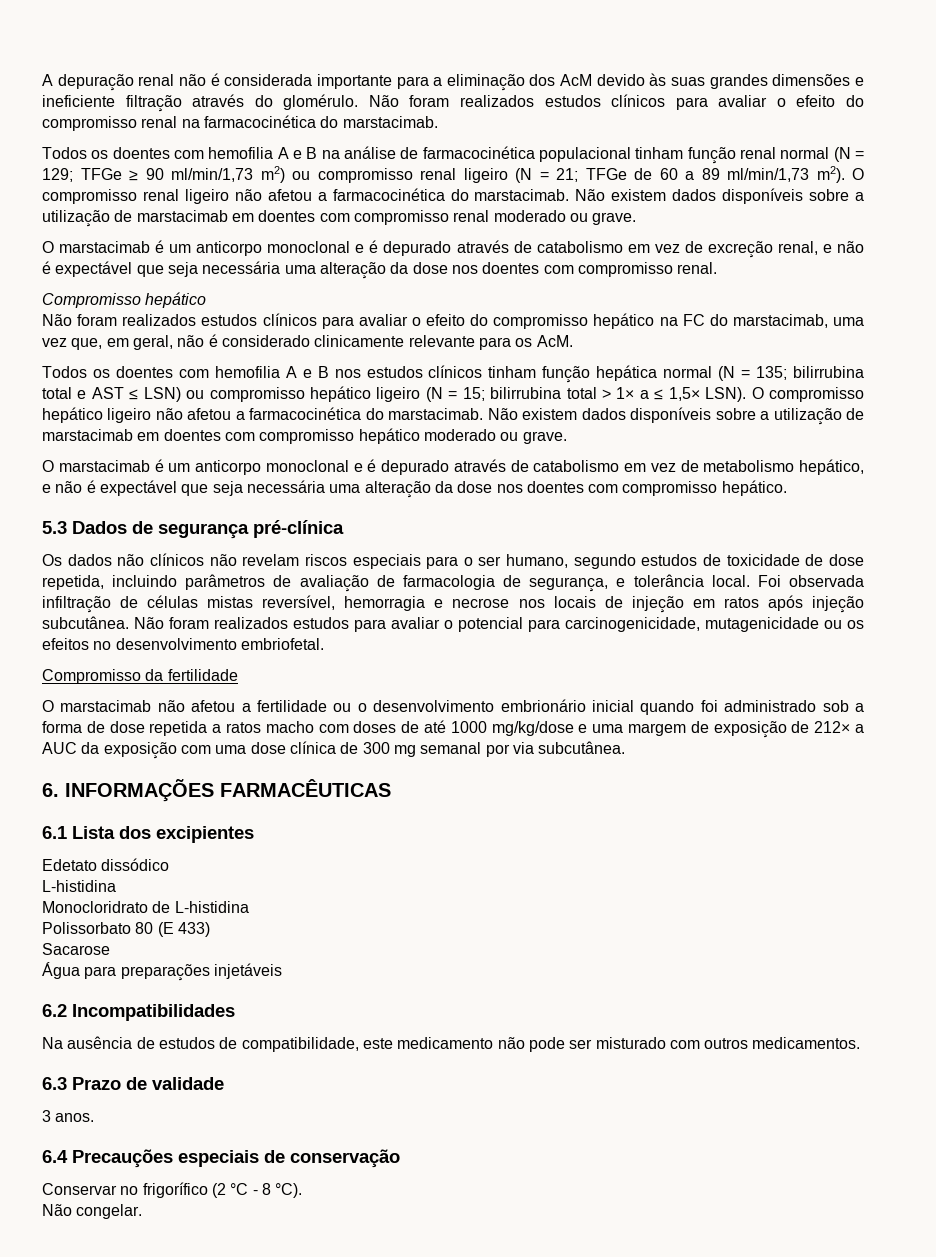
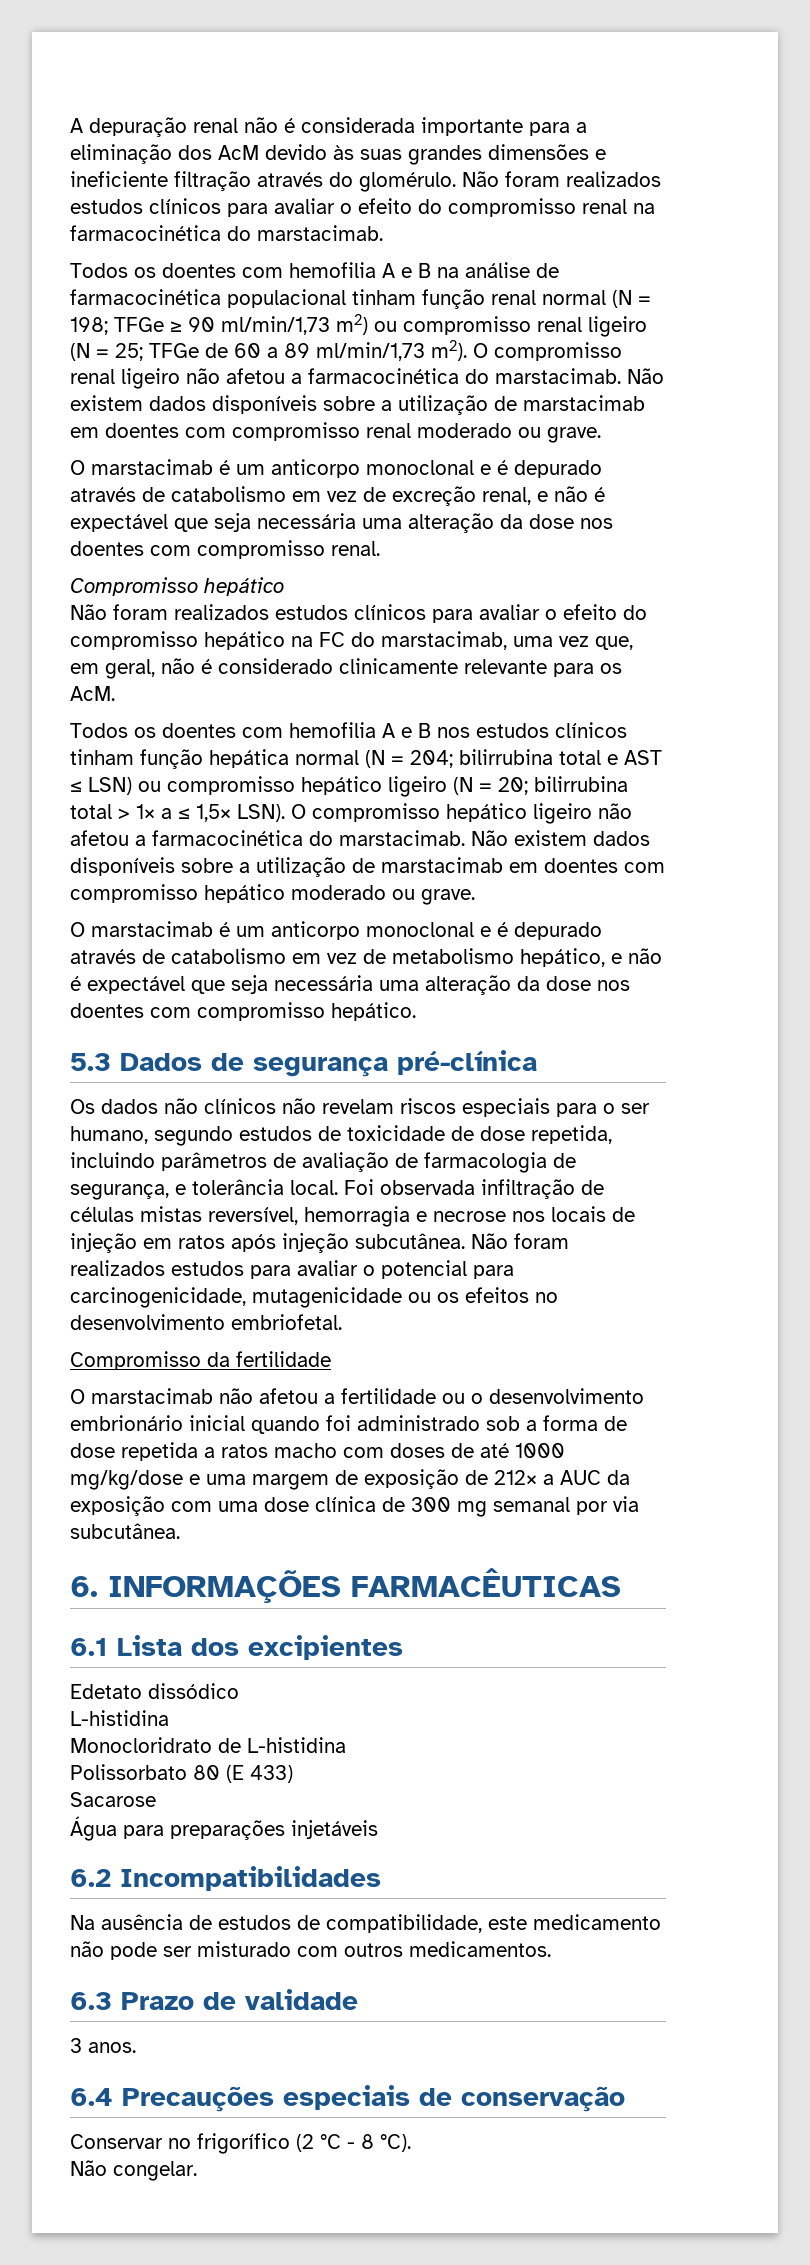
- Todos os doentes com hemofilia A e B na análise de farmacocinética populacional tinham função renal normal (N = 129; TFGe ≥ 90 ml/min/1,73 m2) ou compromisso renal ligeiro (N = 21; TFGe de 60 a 89 ml/min/1,73 m2).
+ Todos os doentes com hemofilia A e B na análise de farmacocinética populacional tinham função renal normal (N = 198; TFGe ≥ 90 ml/min/1,73 m2) ou compromisso renal ligeiro (N = 25; TFGe de 60 a 89 ml/min/1,73 m2).
- Todos os doentes com hemofilia A e B nos estudos clínicos tinham função hepática normal (N = 135; bilirrubina total e AST ≤ LSN) ou compromisso hepático ligeiro (N = 15; bilirrubina total > 1× a ≤ 1,5× LSN).
+ Todos os doentes com hemofilia A e B nos estudos clínicos tinham função hepática normal (N = 204; bilirrubina total e AST ≤ LSN) ou compromisso hepático ligeiro (N = 20; bilirrubina total > 1× a ≤ 1,5× LSN).

